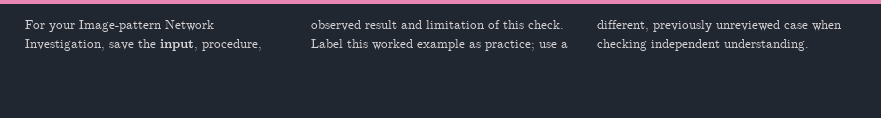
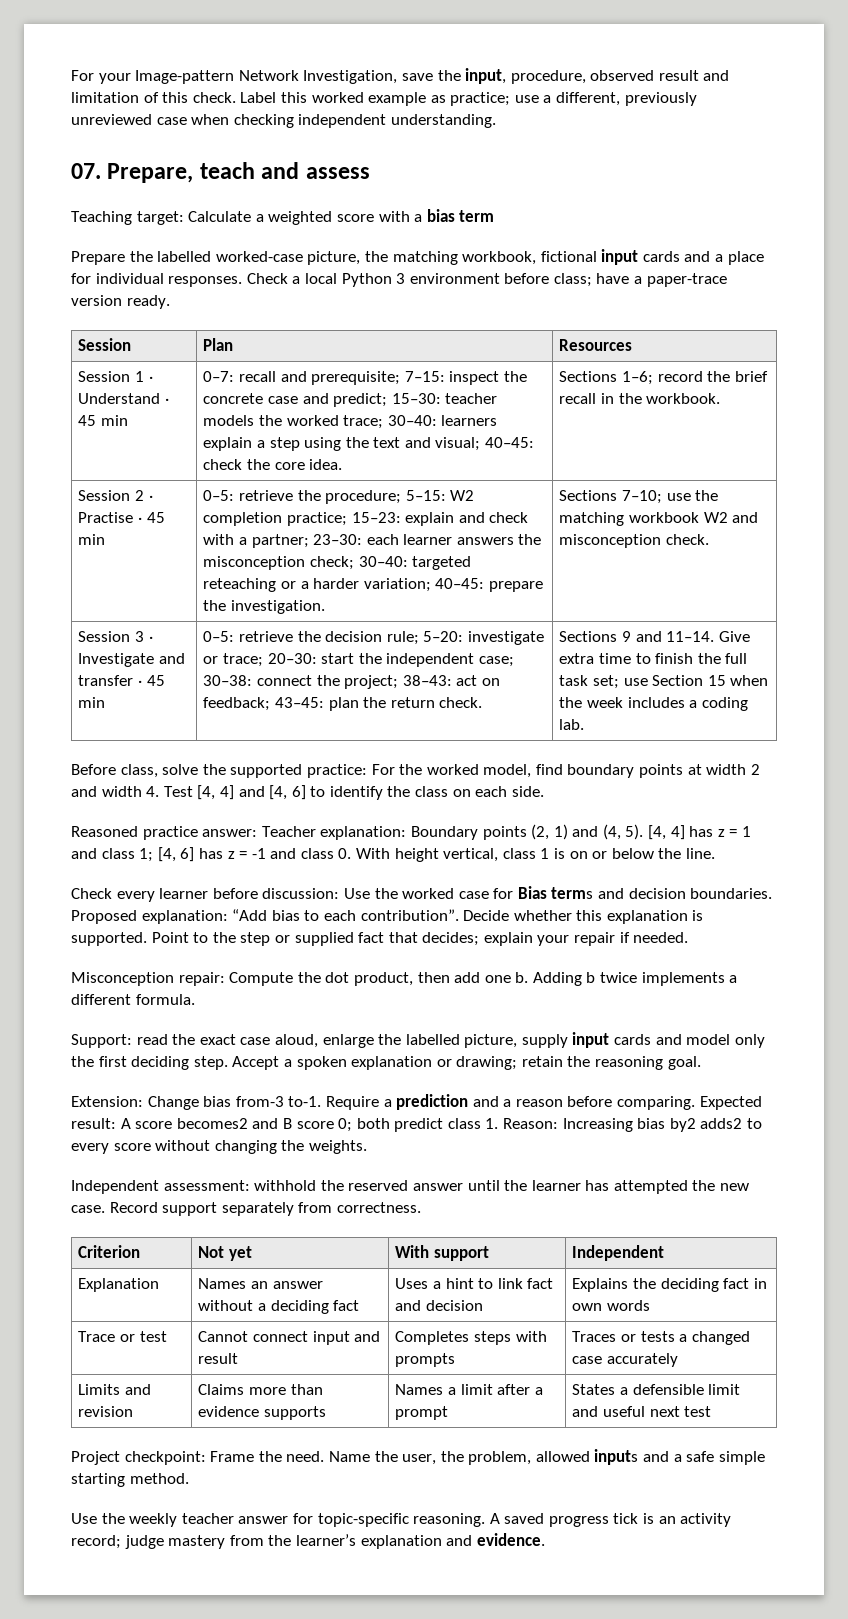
+ 07. Prepare, teach and assess
+ Teaching target: Calculate a weighted score with a bias term
+ Prepare the labelled worked-case picture, the matching workbook, fictional input cards and a place for individual responses. Check a local Python 3 environment before class; have a paper-trace version ready.
+ Session | Plan | Resources
+ Session 1 · Understand · 45 min | 0–7: recall and prerequisite; 7–15: inspect the concrete case and predict; 15–30: teacher models the worked trace; 30–40: learners explain a step using the text and visual; 40–45: check the core idea. | Sections 1–6; record the brief recall in the workbook.
+ Session 2 · Practise · 45 min | 0–5: retrieve the procedure; 5–15: W2 completion practice; 15–23: explain and check with a partner; 23–30: each learner answers the misconception check; 30–40: targeted reteaching or a harder variation; 40–45: prepare the investigation. | Sections 7–10; use the matching workbook W2 and misconception check.
+ Session 3 · Investigate and transfer · 45 min | 0–5: retrieve the decision rule; 5–20: investigate or trace; 20–30: start the independent case; 30–38: connect the project; 38–43: act on feedback; 43–45: plan the return check. | Sections 9 and 11–14. Give extra time to finish the full task set; use Section 15 when the week includes a coding lab.
+ Before class, solve the supported practice: For the worked model, find boundary points at width 2 and width 4. Test [4, 4] and [4, 6] to identify the class on each side.
+ Reasoned practice answer: Teacher explanation: Boundary points (2, 1) and (4, 5). [4, 4] has z = 1 and class 1; [4, 6] has z = -1 and class 0. With height vertical, class 1 is on or below the line.
+ Check every learner before discussion: Use the worked case for Bias terms and decision boundaries. Proposed explanation: “Add bias to each contribution”. Decide whether this explanation is supported. Point to the step or supplied fact that decides; explain your repair if needed.
+ Misconception repair: Compute the dot product, then add one b. Adding b twice implements a different formula.
+ Support: read the exact case aloud, enlarge the labelled picture, supply input cards and model only the first deciding step. Accept a spoken explanation or drawing; retain the reasoning goal.
+ Extension: Change bias from-3 to-1. Require a prediction and a reason before comparing. Expected result: A score becomes2 and B score 0; both predict class 1. Reason: Increasing bias by2 adds2 to every score without changing the weights.
+ Independent assessment: withhold the reserved answer until the learner has attempted the new case. Record support separately from correctness.
+ Criterion | Not yet | With support | Independent
+ Explanation | Names an answer without a deciding fact | Uses a hint to link fact and decision | Explains the deciding fact in own words
+ Trace or test | Cannot connect input and result | Completes steps with prompts | Traces or tests a changed case accurately
+ Limits and revision | Claims more than evidence supports | Names a limit after a prompt | States a defensible limit and useful next test
+ Project checkpoint: Frame the need. Name the user, the problem, allowed inputs and a safe simple starting method.
+ Use the weekly teacher answer for topic-specific reasoning. A saved progress tick is an activity record; judge mastery from the learner’s explanation and evidence.

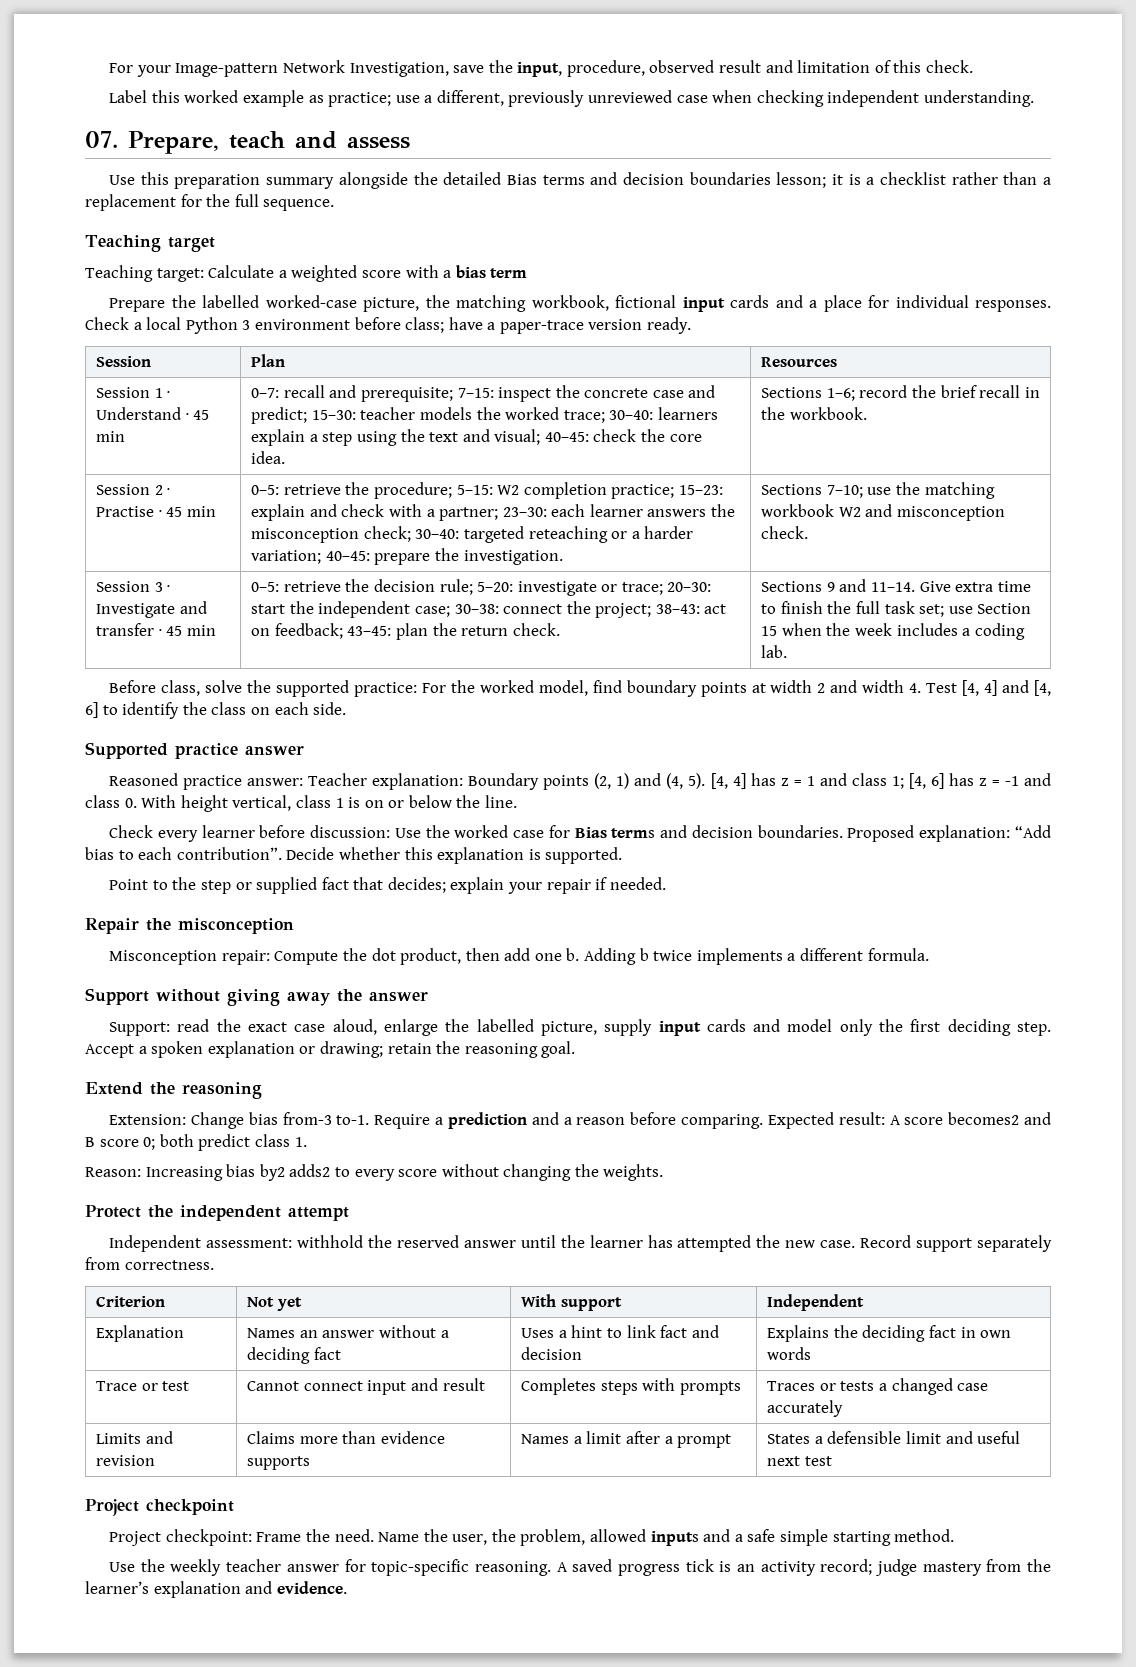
- For your Image-pattern Network Investigation, save the input, procedure, observed result and limitation of this check. Label this worked example as practice; use a different, previously unreviewed case when checking independent understanding.
+ For your Image-pattern Network Investigation, save the input, procedure, observed result and limitation of this check.
+ Label this worked example as practice; use a different, previously unreviewed case when checking independent understanding.
+ Use this preparation summary alongside the detailed Bias terms and decision boundaries lesson; it is a checklist rather than a replacement for the full sequence.
+ Teaching target
+ Supported practice answer
- Decide whether this explanation is supported. Point to the step or supplied fact that decides; explain your repair if needed.
+ Decide whether this explanation is supported.
+ Point to the step or supplied fact that decides; explain your repair if needed.
+ Repair the misconception
+ Support without giving away the answer
+ Extend the reasoning
- Expected result: A score becomes2 and B score 0; both predict class 1. Reason: Increasing bias by2 adds2 to every score without changing the weights.
+ Expected result: A score becomes2 and B score 0; both predict class 1.
+ Reason: Increasing bias by2 adds2 to every score without changing the weights.
+ Protect the independent attempt
+ Project checkpoint

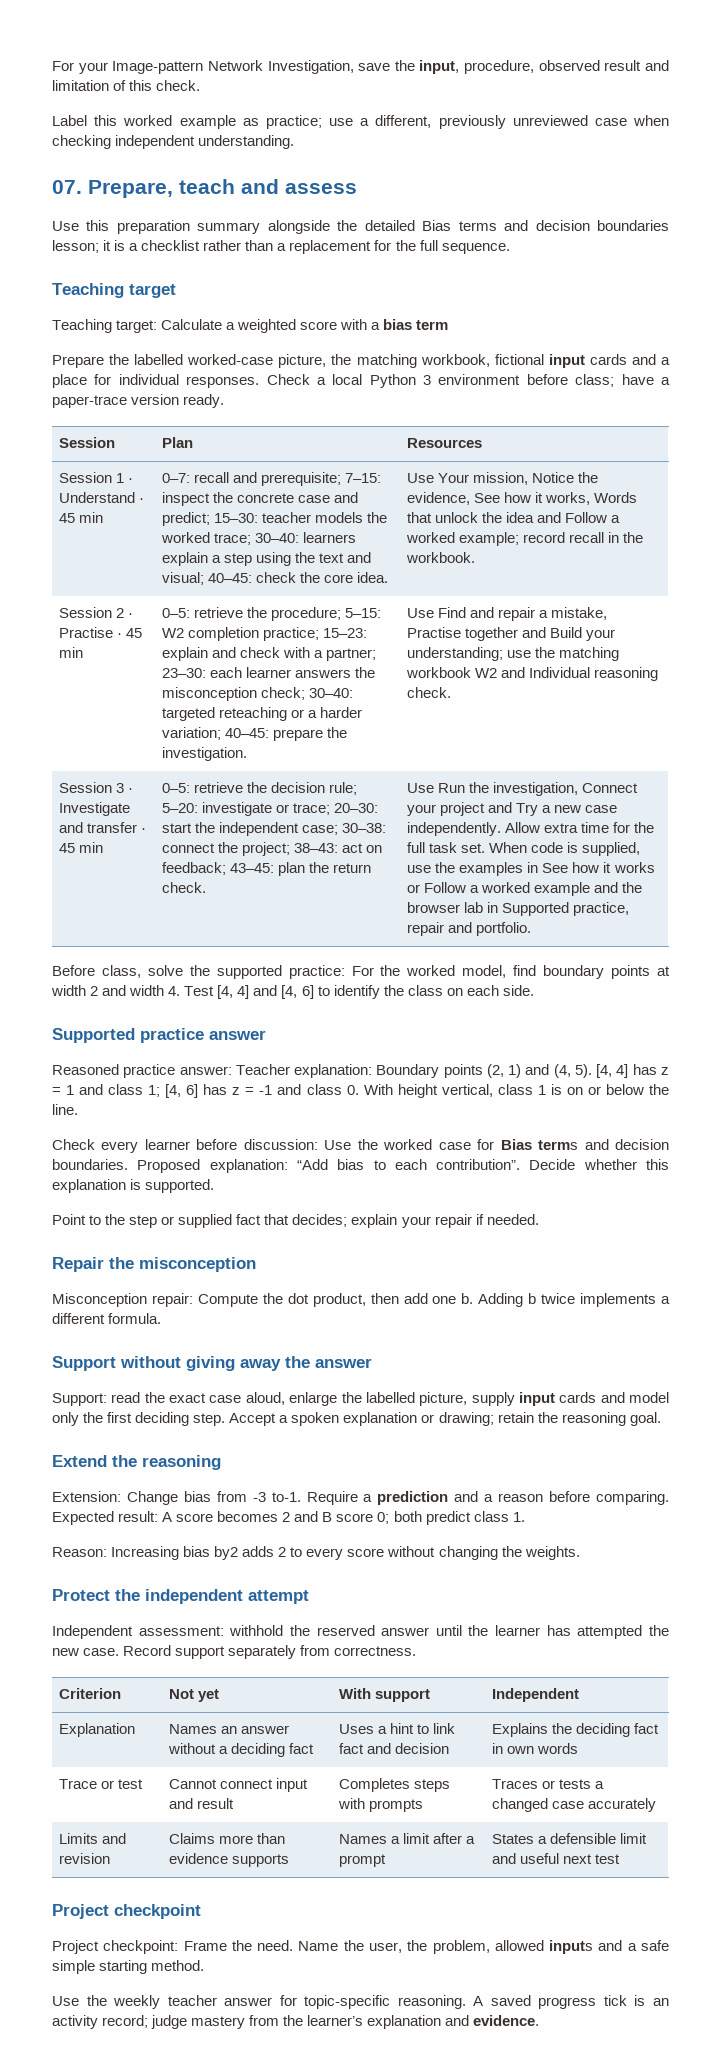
- Sections 1–6; record the brief recall in the workbook.
+ Use Your mission, Notice the evidence, See how it works, Words that unlock the idea and Follow a worked example; record recall in the workbook.
- Sections 7–10; use the matching workbook W2 and misconception check.
+ Use Find and repair a mistake, Practise together and Build your understanding; use the matching workbook W2 and Individual reasoning check.
- Sections 9 and 11–14. Give extra time to finish the full task set; use Section 15 when the week includes a coding lab.
+ Use Run the investigation, Connect your project and Try a new case independently. Allow extra time for the full task set. When code is supplied, use the examples in See how it works or Follow a worked example and the browser lab in Supported practice, repair and portfolio.
- Extension: Change bias from-3 to-1.
+ Extension: Change bias from -3 to-1.
- Expected result: A score becomes2 and B score 0; both predict class 1.
+ Expected result: A score becomes 2 and B score 0; both predict class 1.
- Reason: Increasing bias by2 adds2 to every score without changing the weights.
+ Reason: Increasing bias by2 adds 2 to every score without changing the weights.

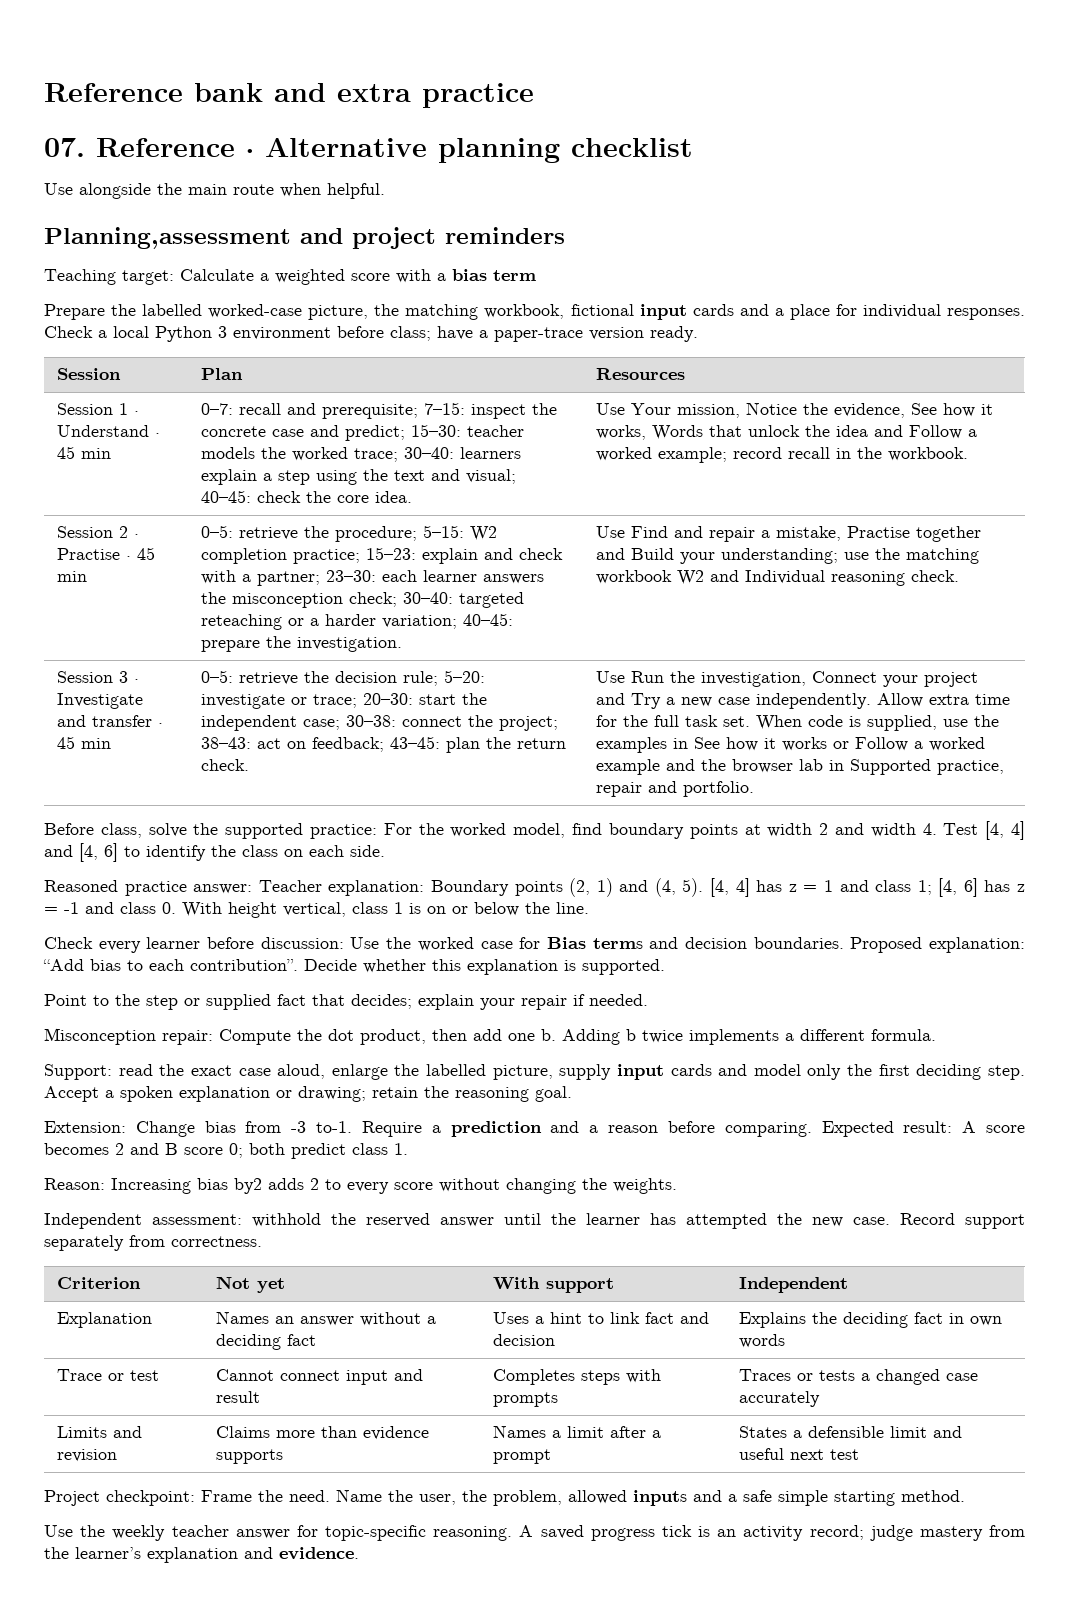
- For your Image-pattern Network Investigation, save the input, procedure, observed result and limitation of this check.
- Label this worked example as practice; use a different, previously unreviewed case when checking independent understanding.
- 07. Prepare, teach and assess
- Use this preparation summary alongside the detailed Bias terms and decision boundaries lesson; it is a checklist rather than a replacement for the full sequence.
- Teaching target
+ Reference bank and extra practice
+ 07. Reference · Alternative planning checklist
+ Use alongside the main route when helpful.
+ Planning,assessment and project reminders
- Supported practice answer
- Repair the misconception
- Support without giving away the answer
- Extend the reasoning
- Protect the independent attempt
- Project checkpoint

